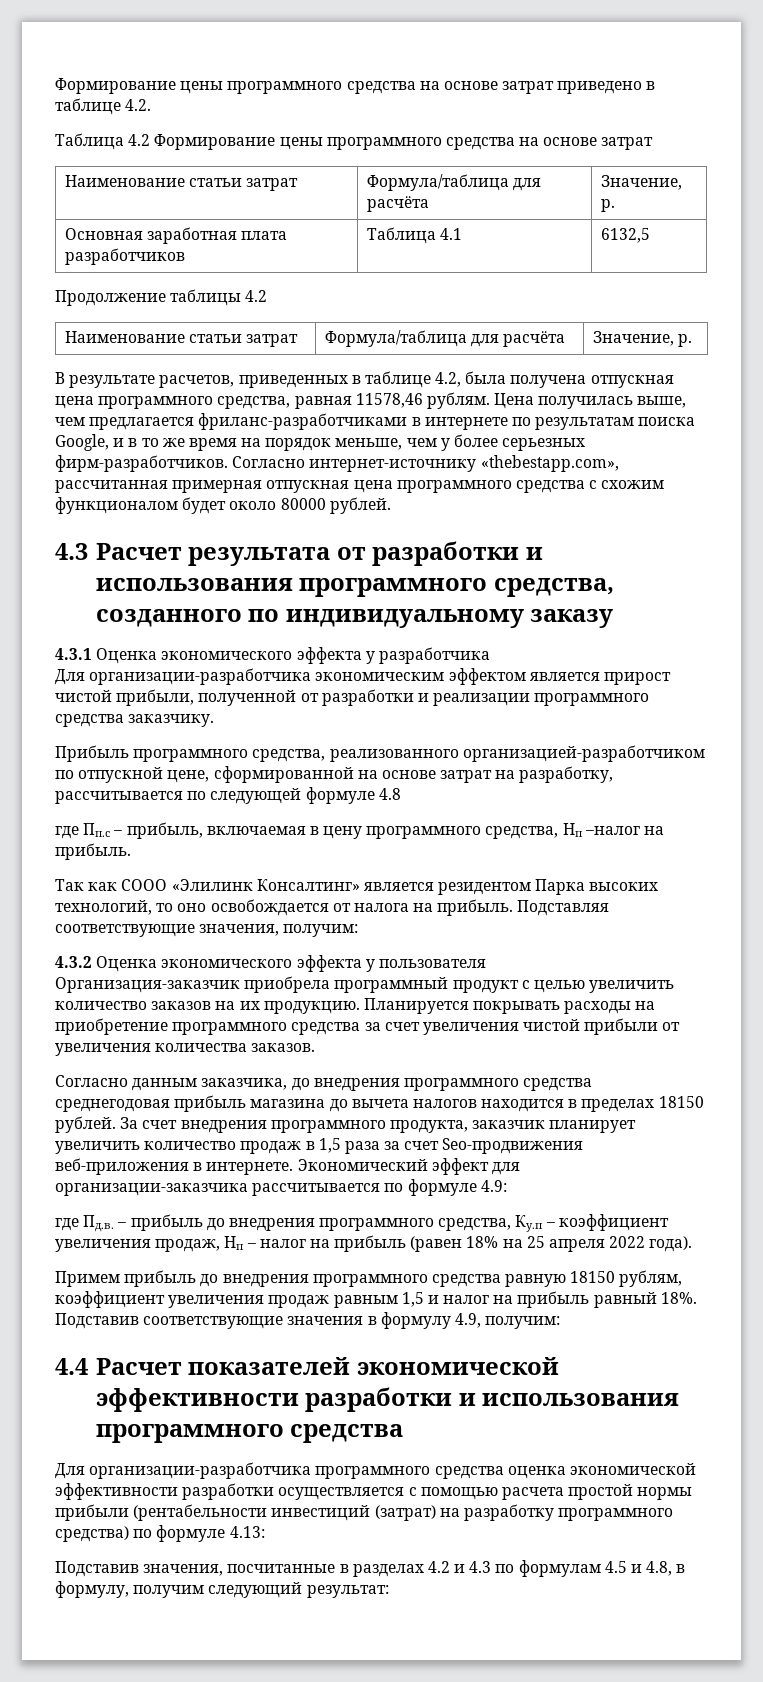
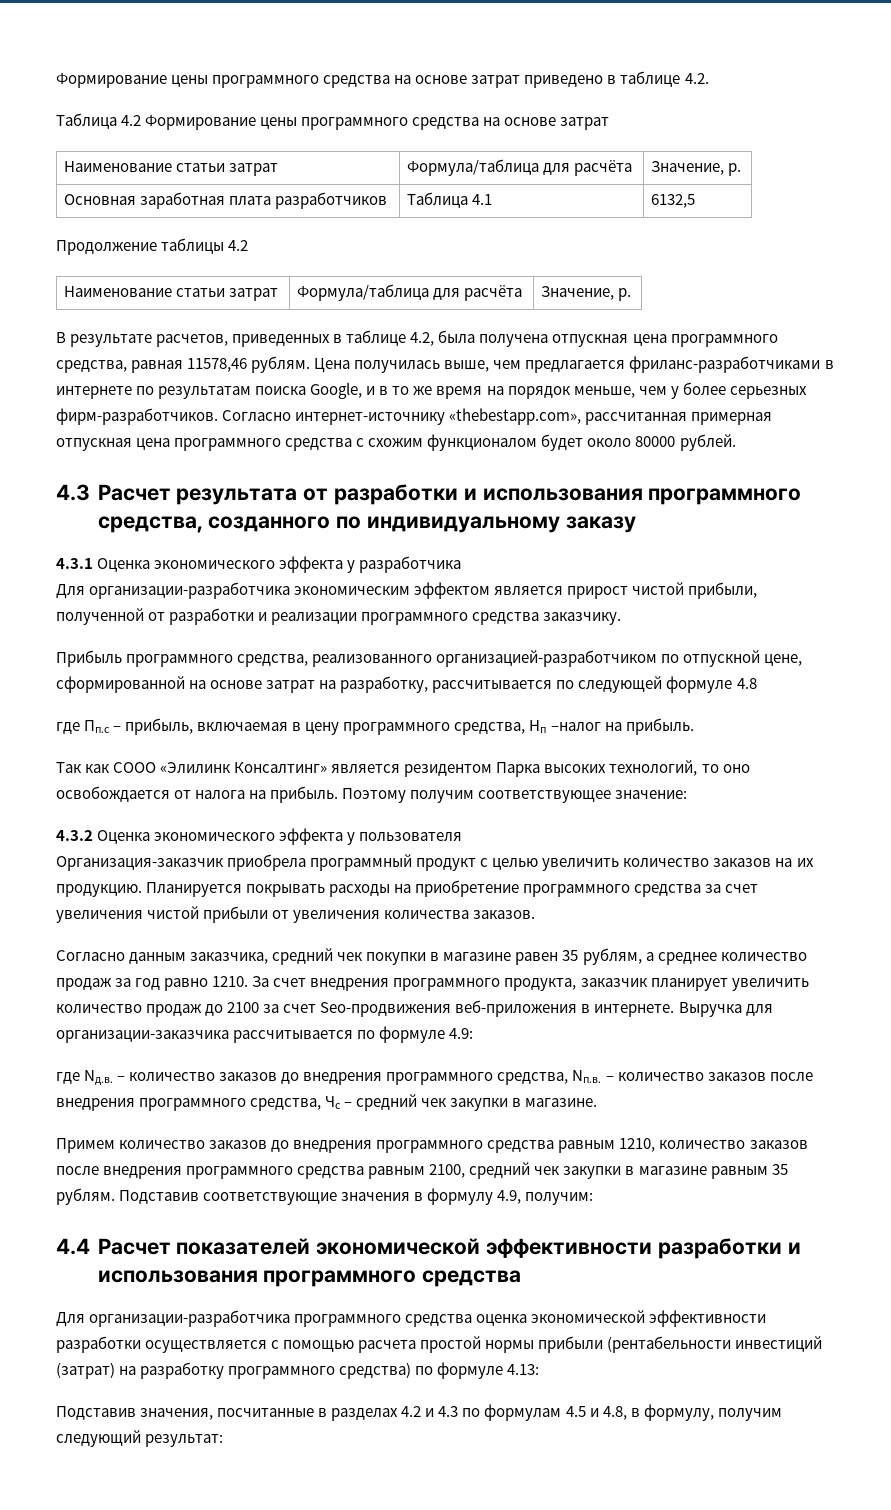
- Подставляя соответствующие значения, получим:
+ Поэтому получим соответствующее значение:
- Согласно данным заказчика, до внедрения программного средства среднегодовая прибыль магазина до вычета налогов находится в пределах 18150 рублей.
+ Согласно данным заказчика, средний чек покупки в магазине равен 35 рублям, а среднее количество продаж за год равно 1210.
- За счет внедрения программного продукта, заказчик планирует увеличить количество продаж в 1,5 раза за счет Seo-продвижения веб-приложения в интернете.
+ За счет внедрения программного продукта, заказчик планирует увеличить количество продаж до 2100 за счет Seo-продвижения веб-приложения в интернете.
- Экономический эффект для организации-заказчика рассчитывается по формуле 4.9:
+ Выручка для организации-заказчика рассчитывается по формуле 4.9:
- где Пд.в. – прибыль до внедрения программного средства, Ку.п – коэффициент увеличения продаж, Нп – налог на прибыль (равен 18% на 25 апреля 2022 года).
+ где Nд.в. – количество заказов до внедрения программного средства, Nп.в. – количество заказов после внедрения программного средства, Чс – средний чек закупки в магазине.
- Примем прибыль до внедрения программного средства равную 18150 рублям, коэффициент увеличения продаж равным 1,5 и налог на прибыль равный 18%.
+ Примем количество заказов до внедрения программного средства равным 1210, количество заказов после внедрения программного средства равным 2100, средний чек закупки в магазине равным 35 рублям.

